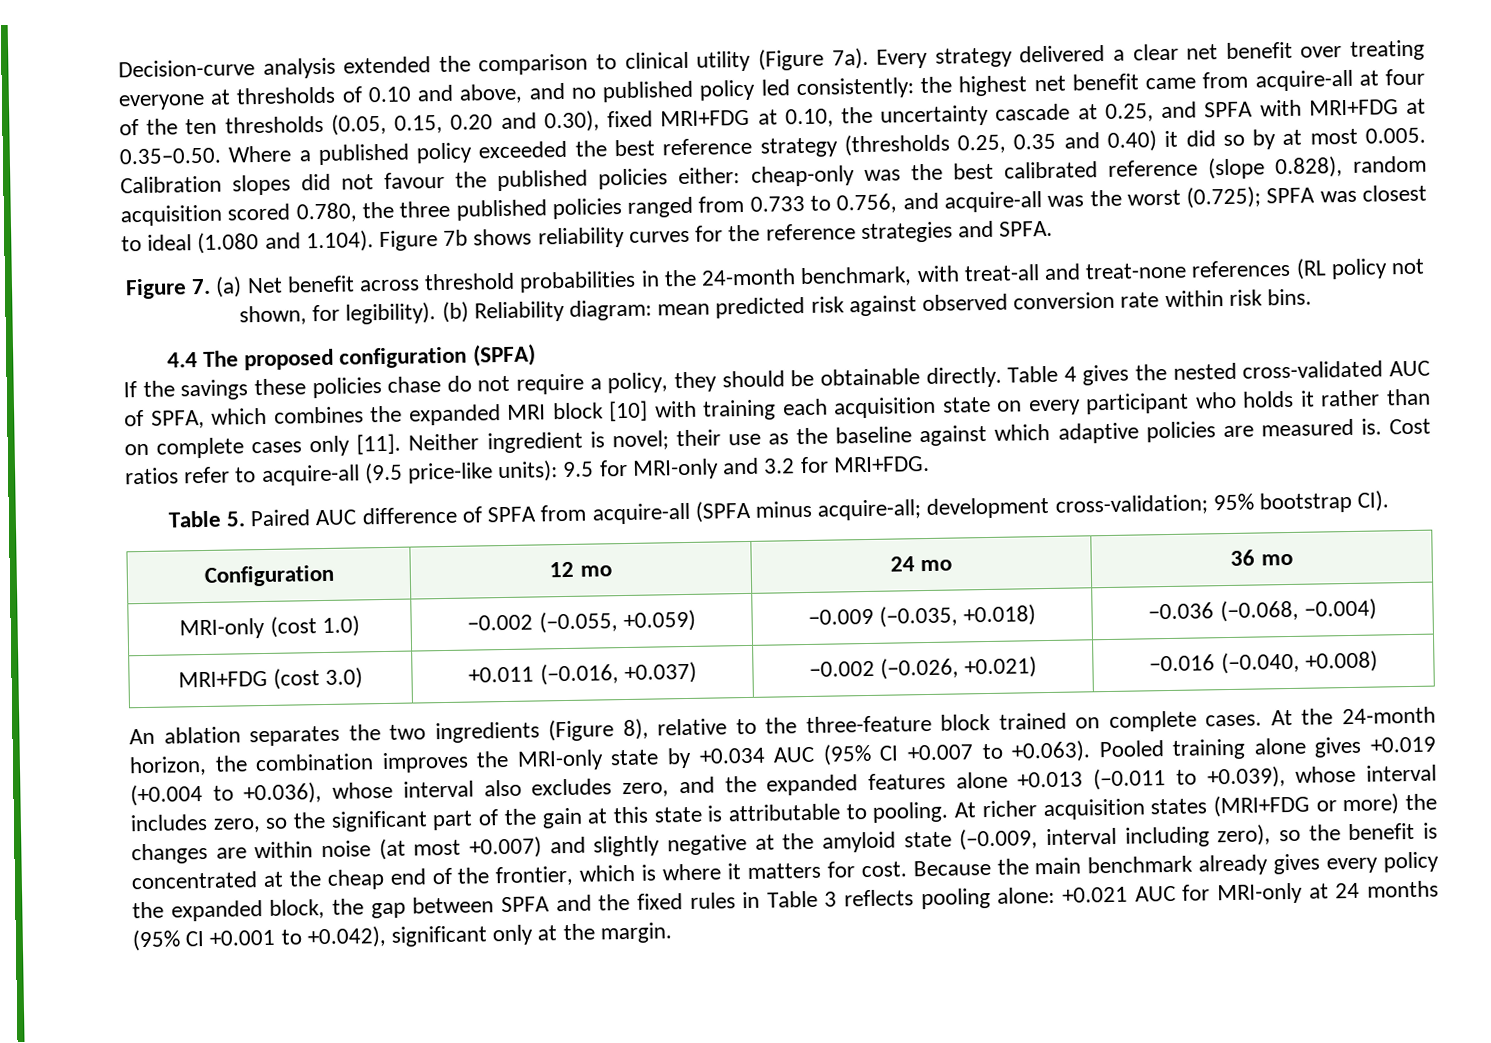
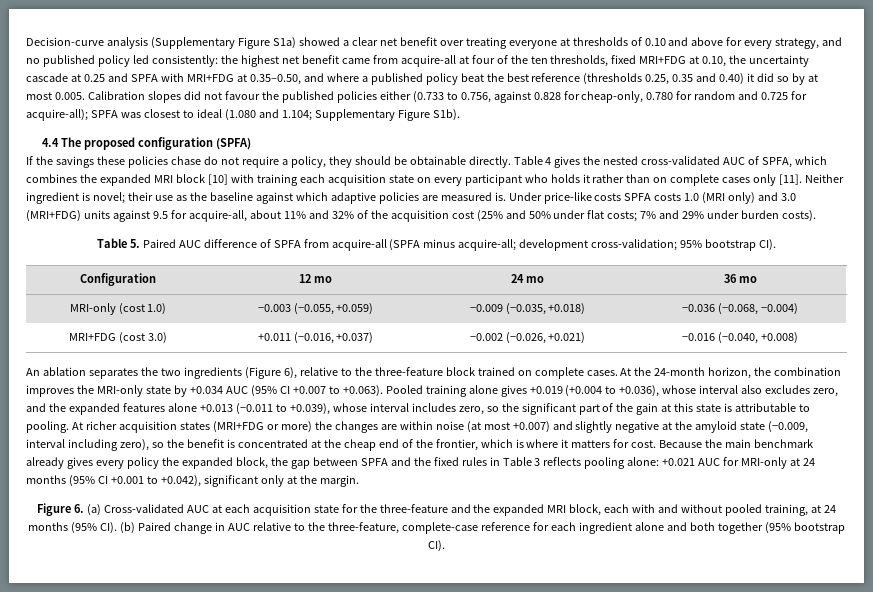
- Decision-curve analysis extended the comparison to clinical utility (Figure 7a). Every strategy delivered a clear net benefit over treating everyone at thresholds of 0.10 and above, and no published policy led consistently:
+ Decision-curve analysis (Supplementary Figure S1a) showed a clear net benefit over treating everyone at thresholds of 0.10 and above for every strategy, and no published policy led consistently:
- the highest net benefit came from acquire-all at four of the ten thresholds (0.05, 0.15, 0.20 and 0.30), fixed MRI+FDG at 0.10, the uncertainty cascade at 0.25, and SPFA with MRI+FDG at 0.35–0.50. Where a published policy exceeded the best reference strategy (thresholds 0.25, 0.35 and 0.40) it did so by at most 0.005. Calibration slopes did not favour the published policies either: cheap-only was the best calibrated reference (slope 0.828), random acquisition scored 0.780, the three published policies ranged from 0.733 to 0.756, and acquire-all was the worst (0.725);
+ the highest net benefit came from acquire-all at four of the ten thresholds, fixed MRI+FDG at 0.10, the uncertainty cascade at 0.25 and SPFA with MRI+FDG at 0.35–0.50, and where a published policy beat the best reference (thresholds 0.25, 0.35 and 0.40) it did so by at most 0.005. Calibration slopes did not favour the published policies either (0.733 to 0.756, against 0.828 for cheap-only, 0.780 for random and 0.725 for acquire-all);
- SPFA was closest to ideal (1.080 and 1.104). Figure 7b shows reliability curves for the reference strategies and SPFA.
- Figure 7. (a) Net benefit across threshold probabilities in the 24-month benchmark, with treat-all and treat-none references (RL policy not shown, for legibility). (b) Reliability diagram: mean predicted risk against observed conversion rate within risk bins.
+ SPFA was closest to ideal (1.080 and 1.104; Supplementary Figure S1b).
- Cost ratios refer to acquire-all (9.5 price-like units): 9.5 for MRI-only and 3.2 for MRI+FDG.
+ Under price-like costs SPFA costs 1.0 (MRI only) and 3.0 (MRI+FDG) units against 9.5 for acquire-all, about 11% and 32% of the acquisition cost (25% and 50% under flat costs; 7% and 29% under burden costs).
- MRI-only (cost 1.0) | −0.002 (−0.055, +0.059) | −0.009 (−0.035, +0.018) | −0.036 (−0.068, −0.004)
+ MRI-only (cost 1.0) | −0.003 (−0.055, +0.059) | −0.009 (−0.035, +0.018) | −0.036 (−0.068, −0.004)
- An ablation separates the two ingredients (Figure 8), relative to the three-feature block trained on complete cases.
+ An ablation separates the two ingredients (Figure 6), relative to the three-feature block trained on complete cases.
+ Figure 6. (a) Cross-validated AUC at each acquisition state for the three-feature and the expanded MRI block, each with and without pooled training, at 24 months (95% CI). (b) Paired change in AUC relative to the three-feature, complete-case reference for each ingredient alone and both together (95% bootstrap CI).

